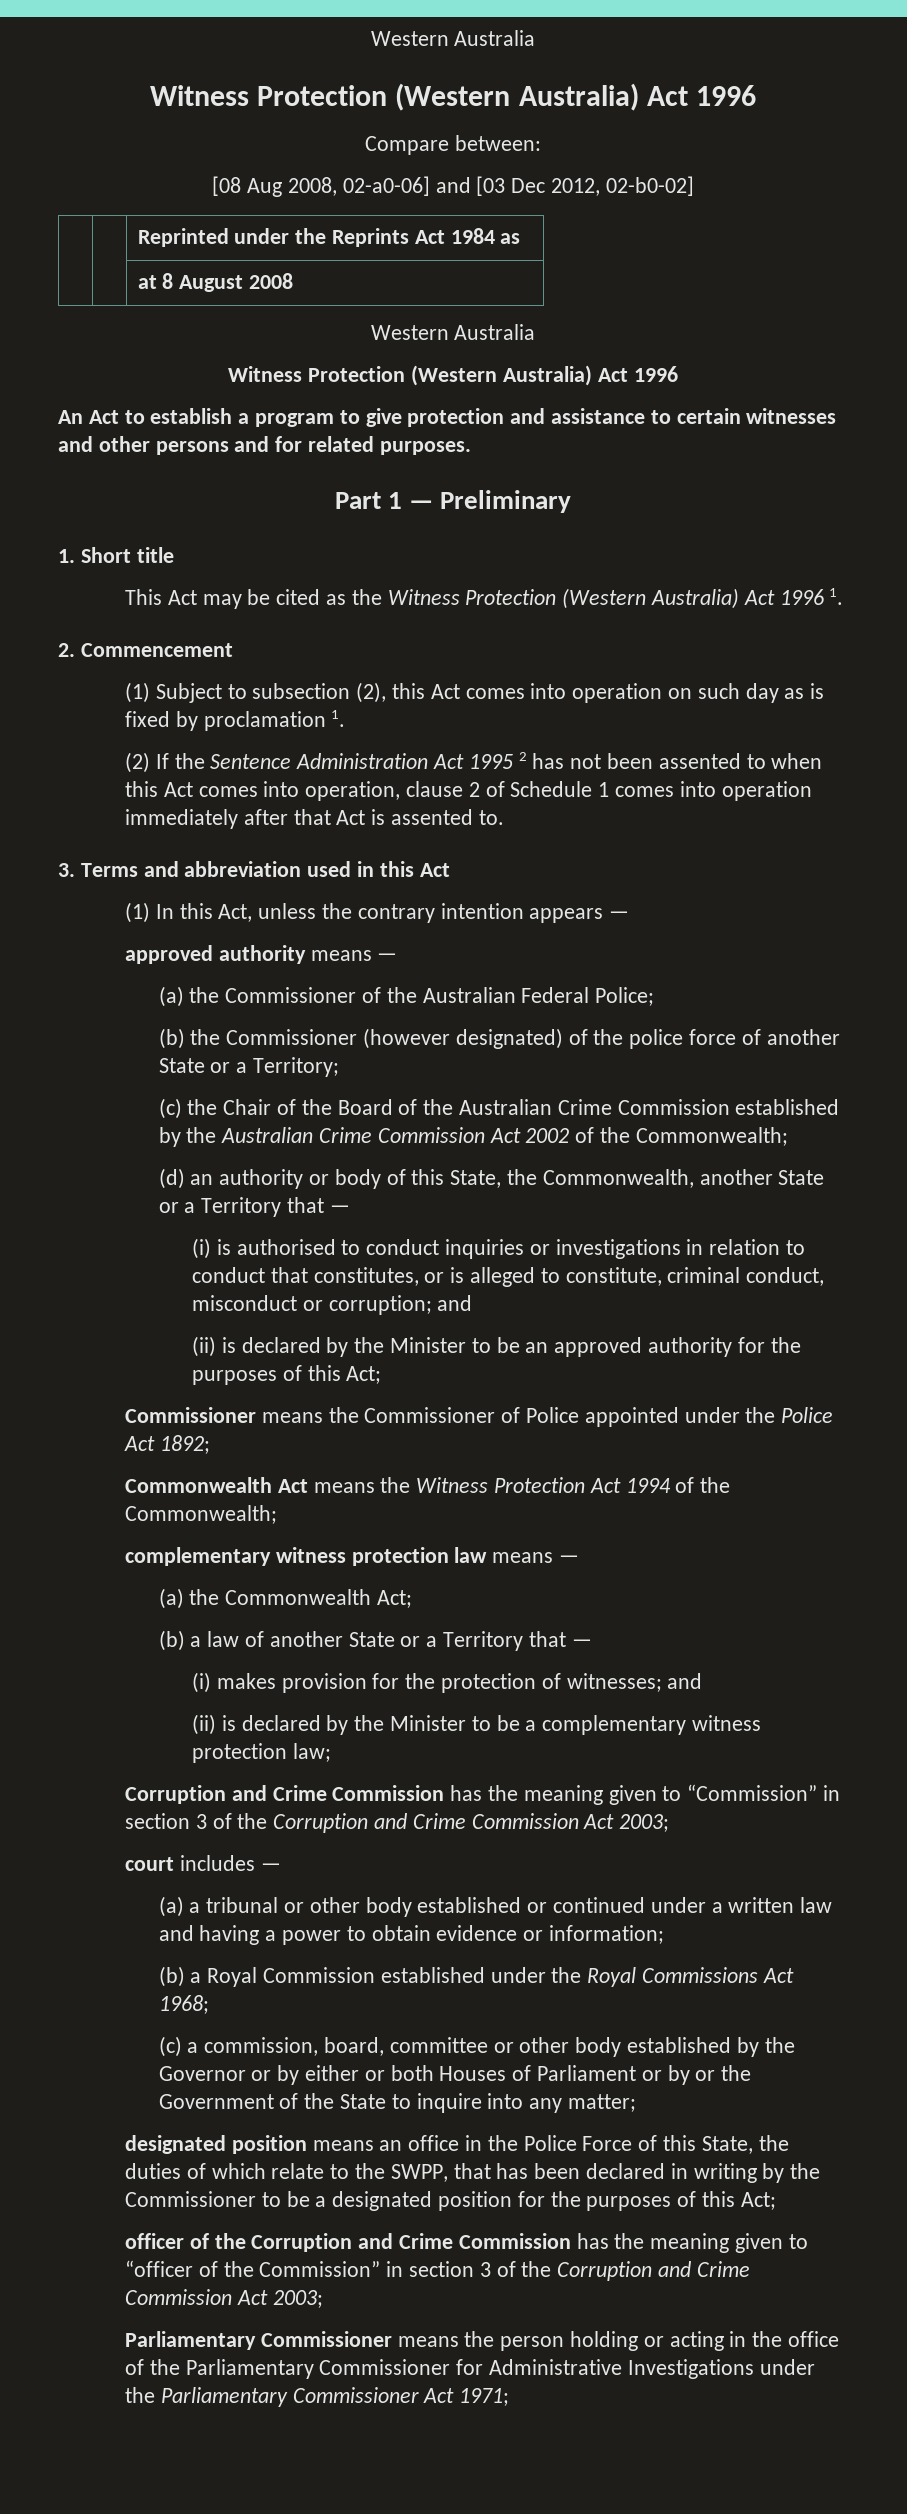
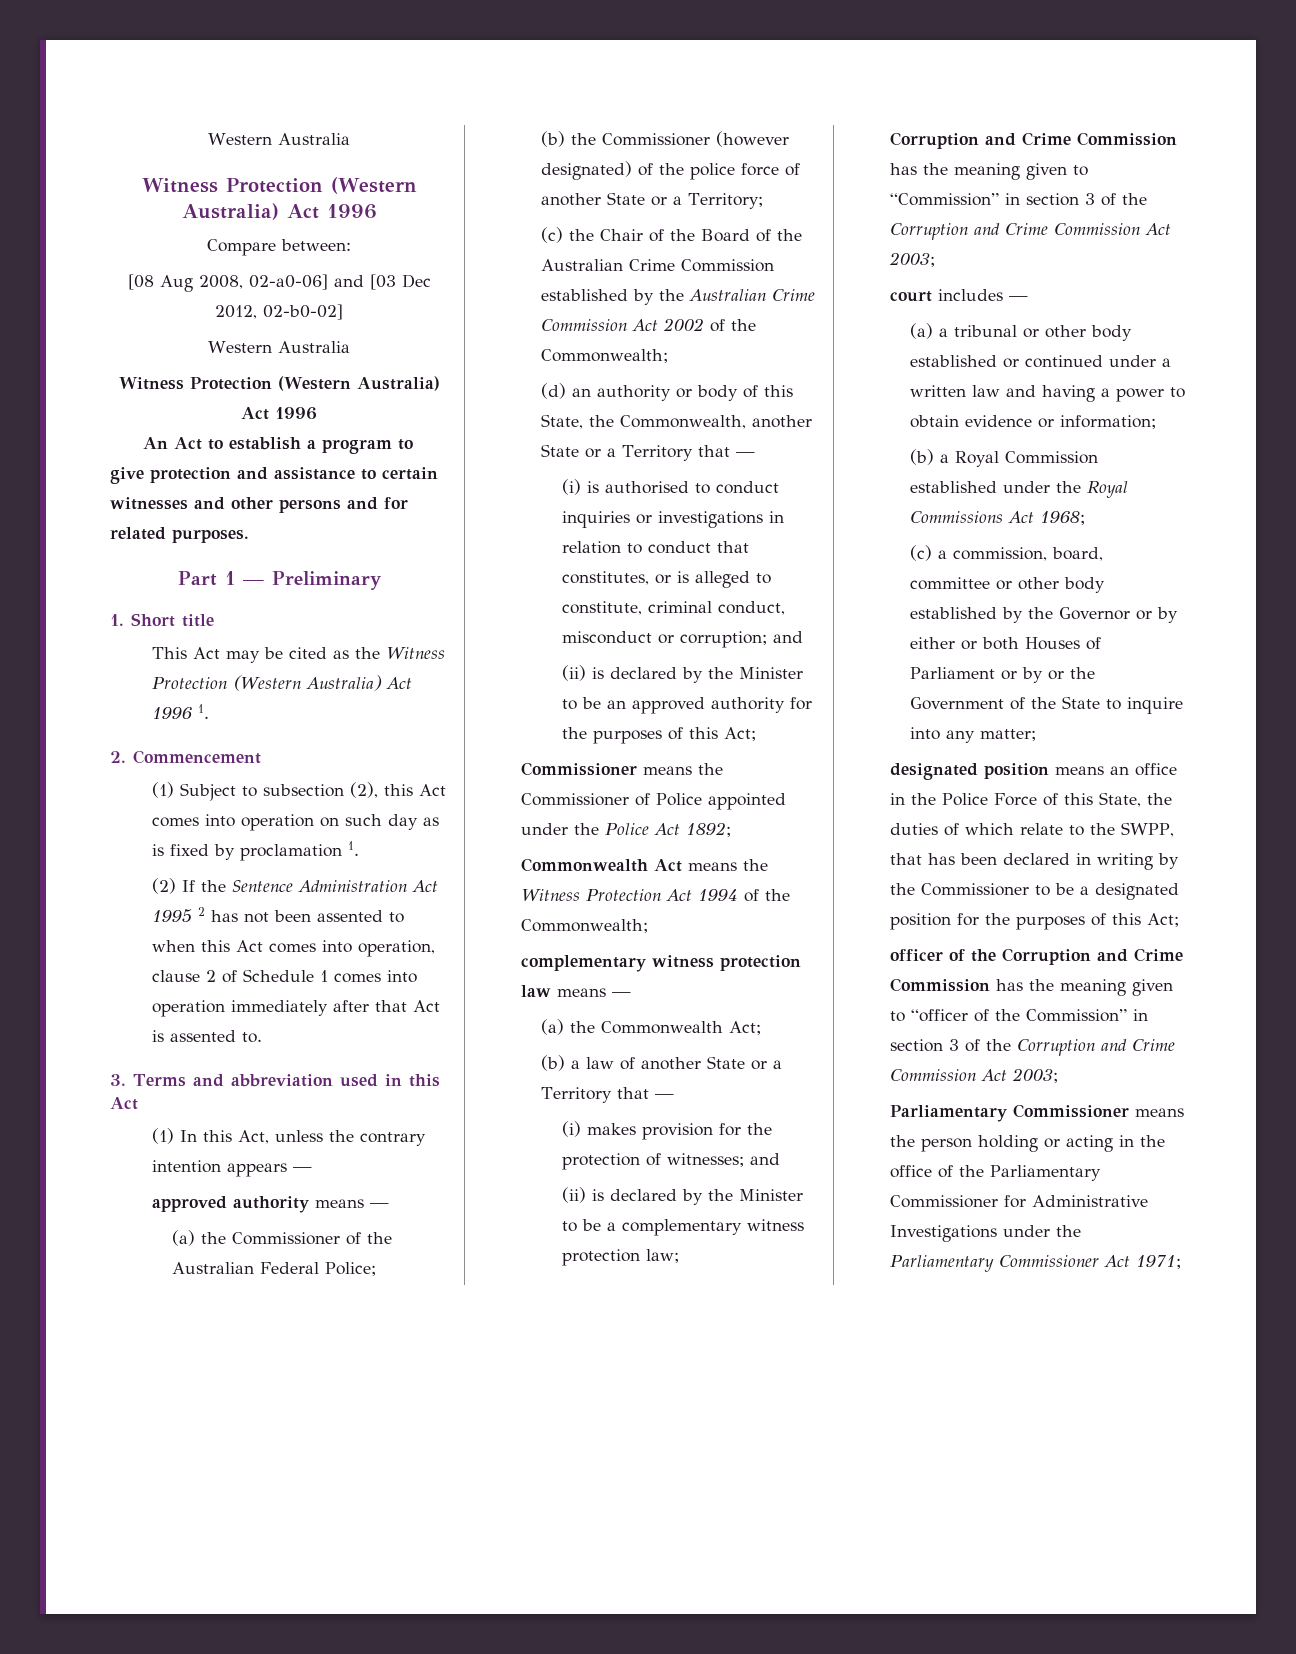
- | | Reprinted under the Reprints Act 1984 as
- | | at 8 August 2008

